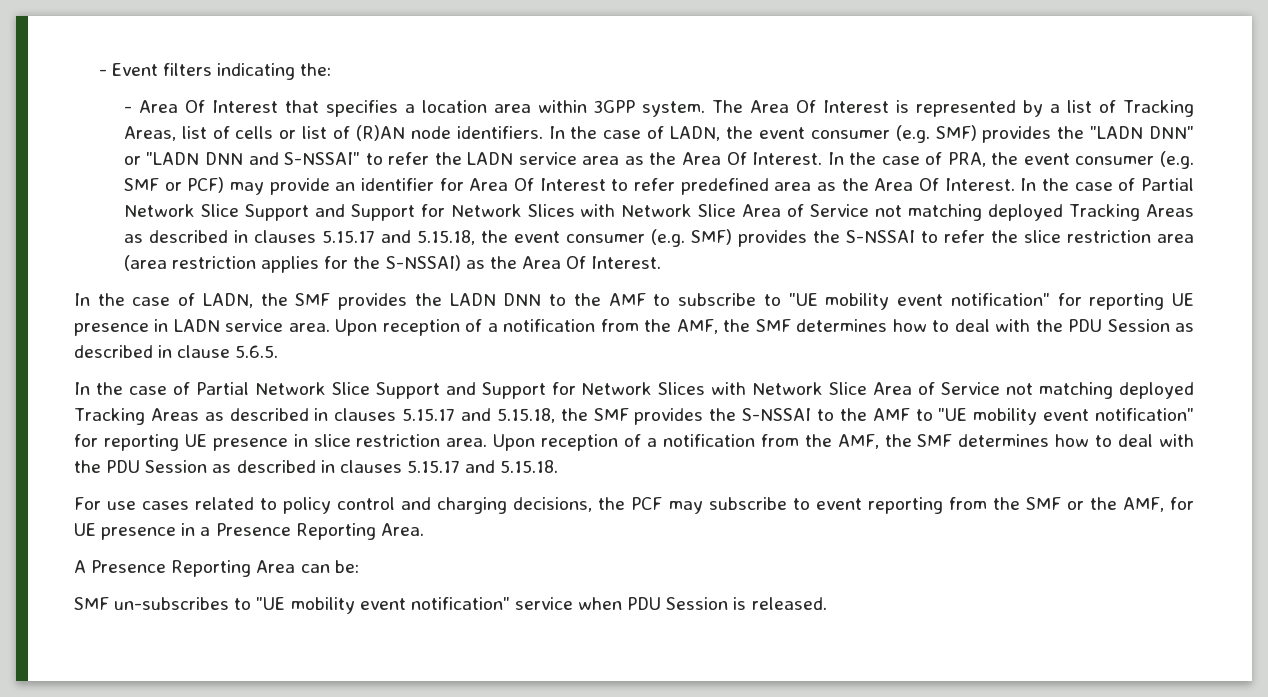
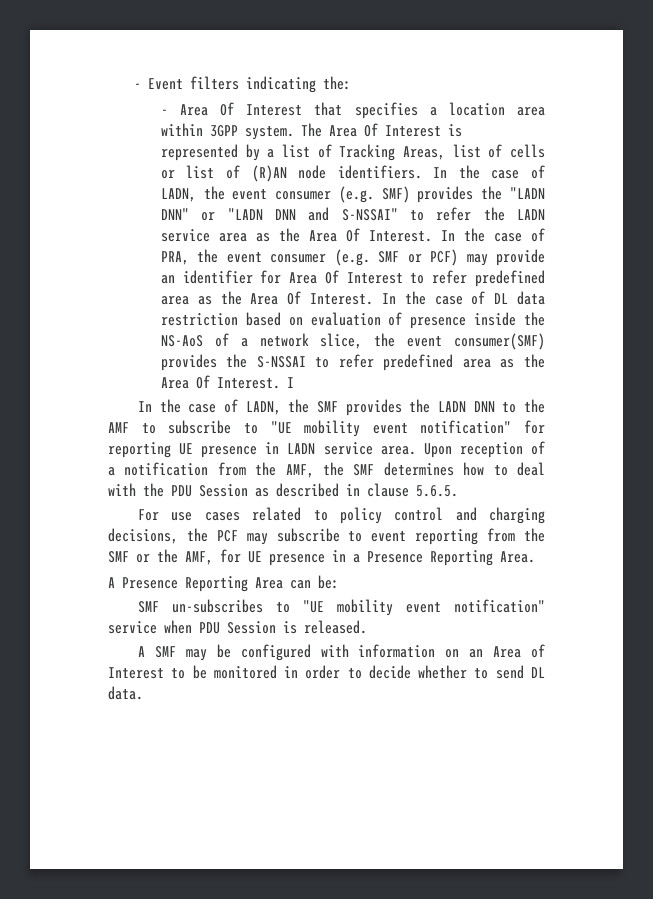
- In the case of Partial Network Slice Support and Support for Network Slices with Network Slice Area of Service not matching deployed Tracking Areas as described in clauses 5.15.17 and 5.15.18, the event consumer (e.g. SMF) provides the S-NSSAI to refer the slice restriction area (area restriction applies for the S-NSSAI) as the Area Of Interest.
+ In the case of DL data restriction based on evaluation of presence inside the NS-AoS of a network slice, the event consumer(SMF) provides the S-NSSAI to refer predefined area as the Area Of Interest. I
- In the case of Partial Network Slice Support and Support for Network Slices with Network Slice Area of Service not matching deployed Tracking Areas as described in clauses 5.15.17 and 5.15.18, the SMF provides the S-NSSAI to the AMF to "UE mobility event notification" for reporting UE presence in slice restriction area. Upon reception of a notification from the AMF, the SMF determines how to deal with the PDU Session as described in clauses 5.15.17 and 5.15.18.
+ A SMF may be configured with information on an Area of Interest to be monitored in order to decide whether to send DL data.

